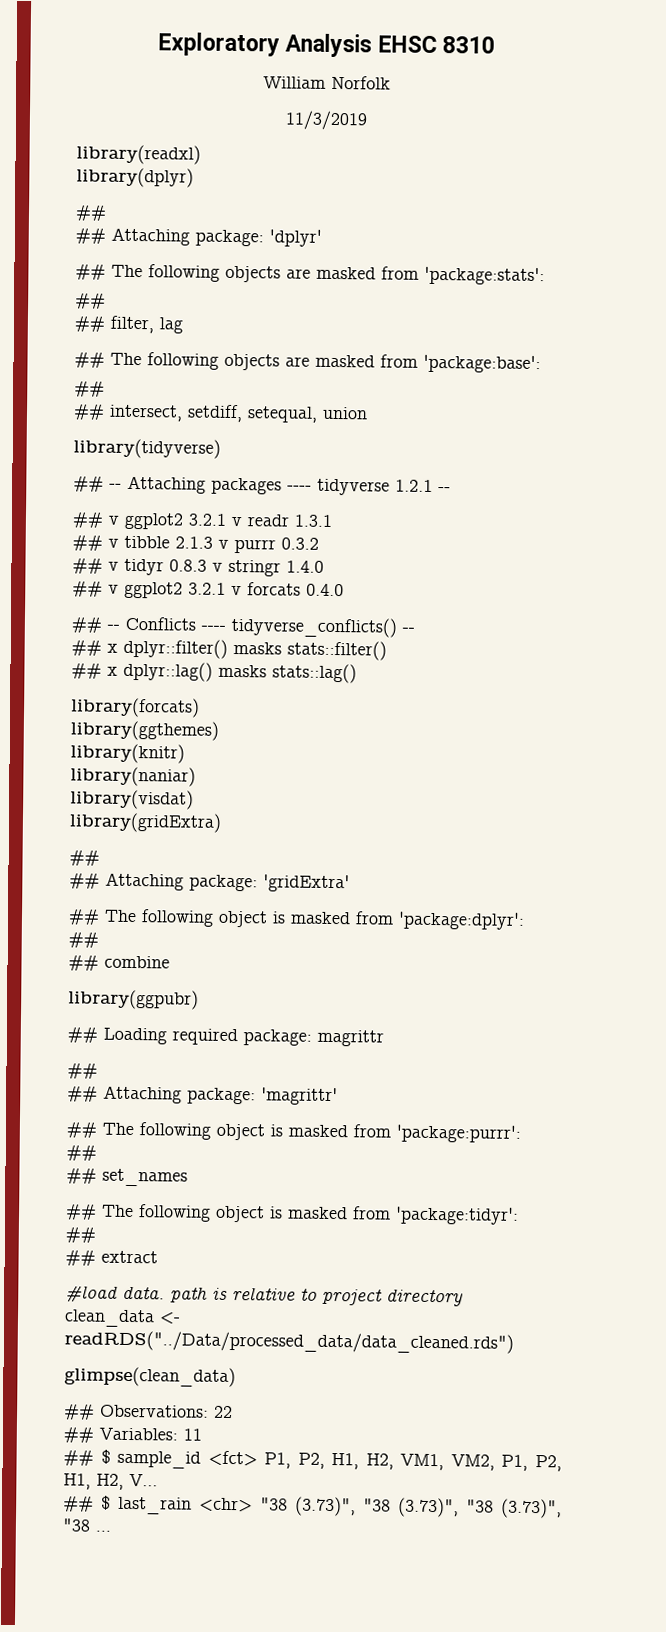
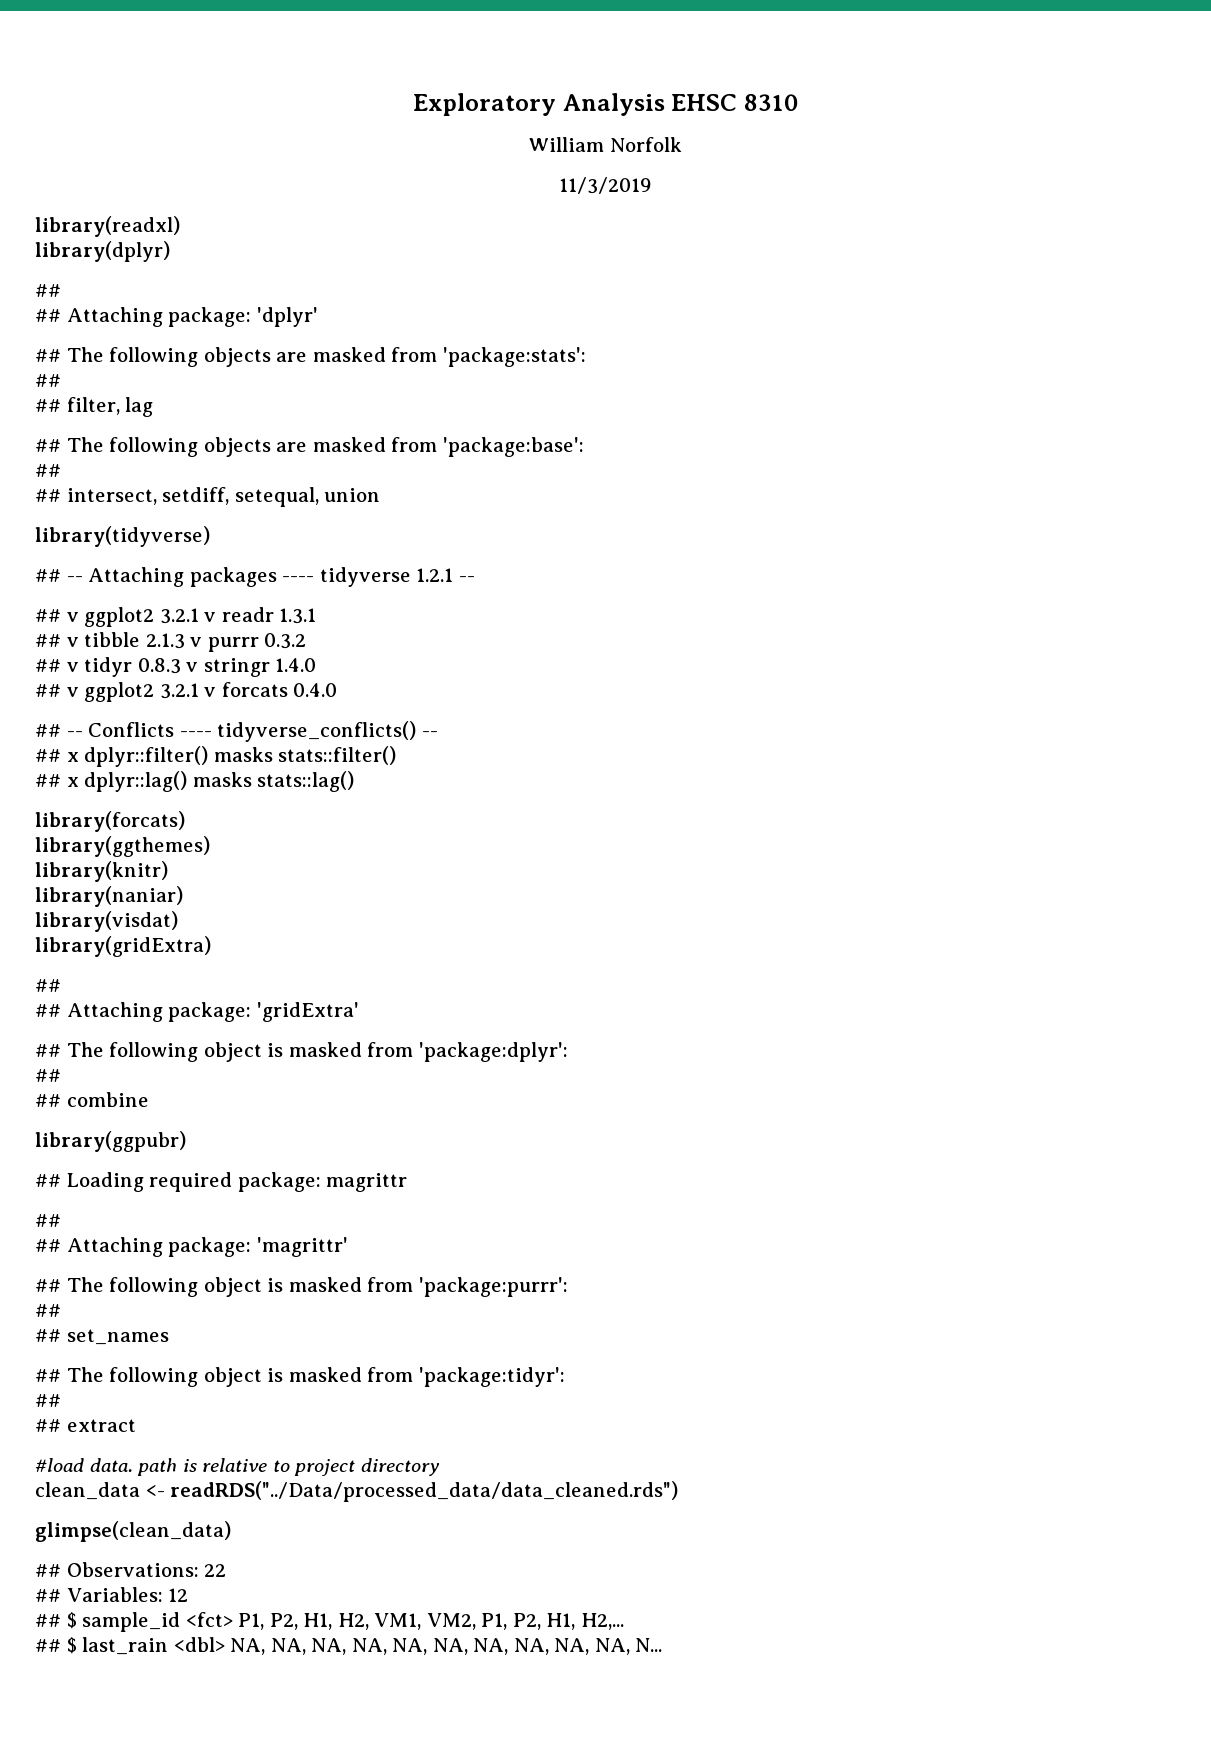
- ## Variables: 11
+ ## Variables: 12
- ## $ sample_id <fct> P1, P2, H1, H2, VM1, VM2, P1, P2, H1, H2, V...
+ ## $ sample_id <fct> P1, P2, H1, H2, VM1, VM2, P1, P2, H1, H2,...
- ## $ last_rain <chr> "38 (3.73)", "38 (3.73)", "38 (3.73)", "38 ...
+ ## $ last_rain <dbl> NA, NA, NA, NA, NA, NA, NA, NA, NA, NA, N...

